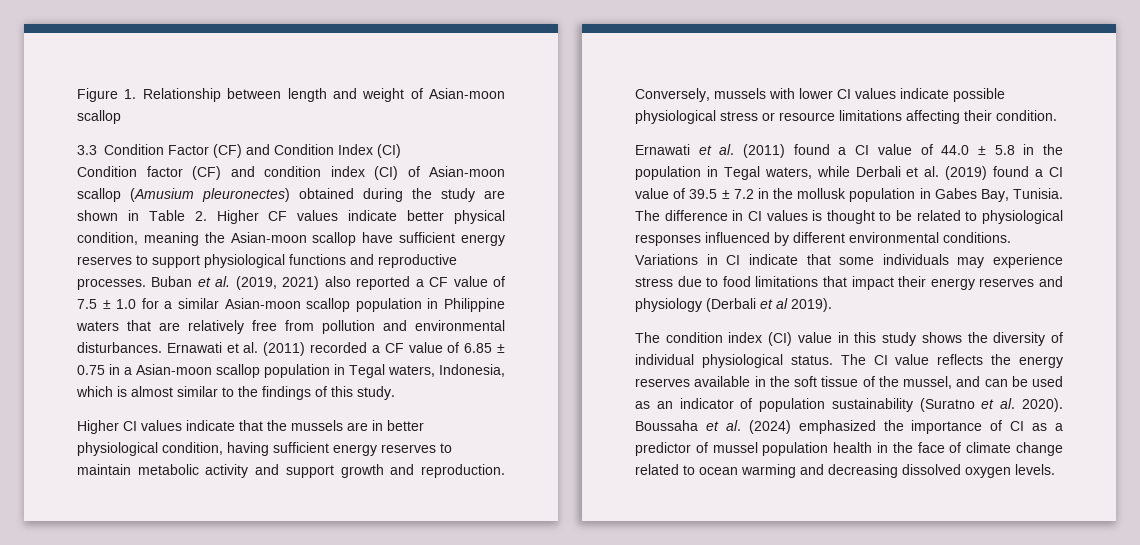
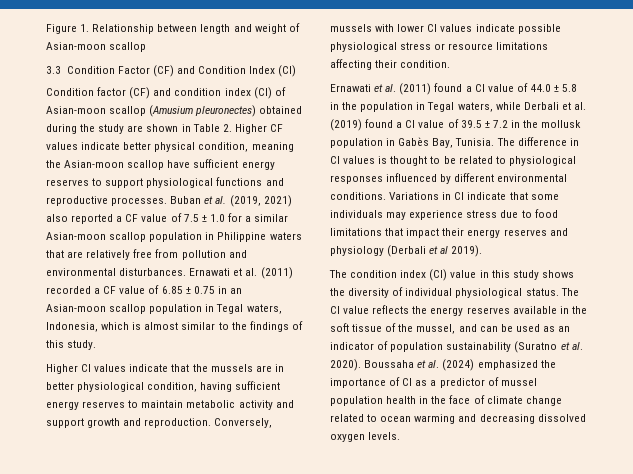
- Ernawati et al. (2011) recorded a CF value of 6.85 ± 0.75 in a Asian-moon scallop population in Tegal waters, Indonesia, which is almost similar to the findings of this study.
+ Ernawati et al. (2011) recorded a CF value of 6.85 ± 0.75 in an Asian-moon scallop population in Tegal waters, Indonesia, which is almost similar to the findings of this study.
- Ernawati et al. (2011) found a CI value of 44.0 ± 5.8 in the population in Tegal waters, while Derbali et al. (2019) found a CI value of 39.5 ± 7.2 in the mollusk population in Gabes Bay, Tunisia.
+ Ernawati et al. (2011) found a CI value of 44.0 ± 5.8 in the population in Tegal waters, while Derbali et al. (2019) found a CI value of 39.5 ± 7.2 in the mollusk population in Gabès Bay, Tunisia.

